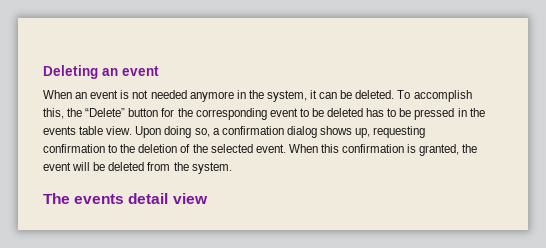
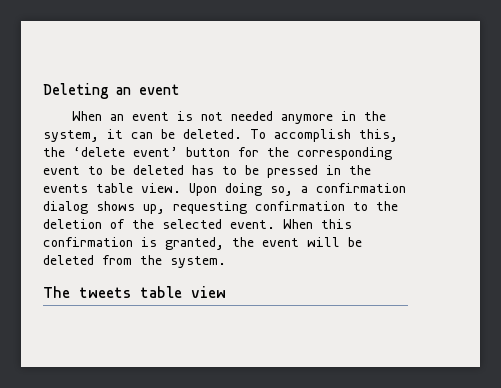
- To accomplish this, the “Delete” button for the corresponding event to be deleted has to be pressed in the events table view.
+ To accomplish this, the ‘delete event’ button for the corresponding event to be deleted has to be pressed in the events table view.
- The events detail view
+ The tweets table view

